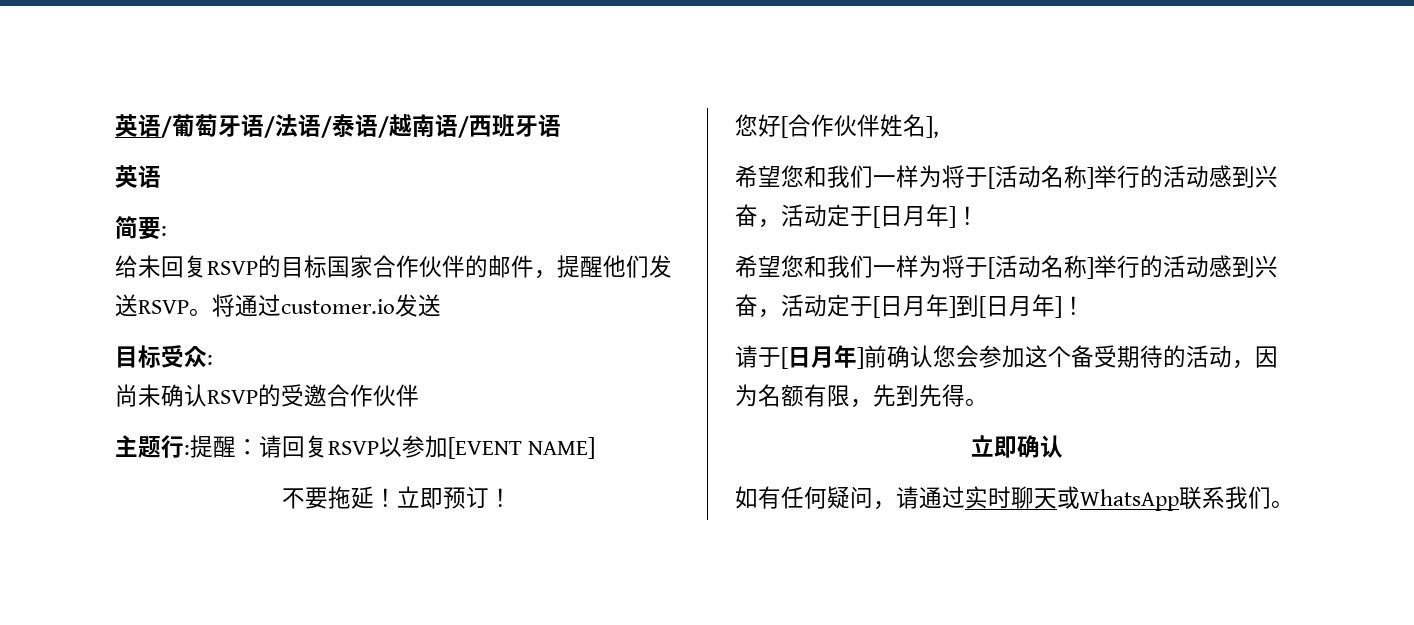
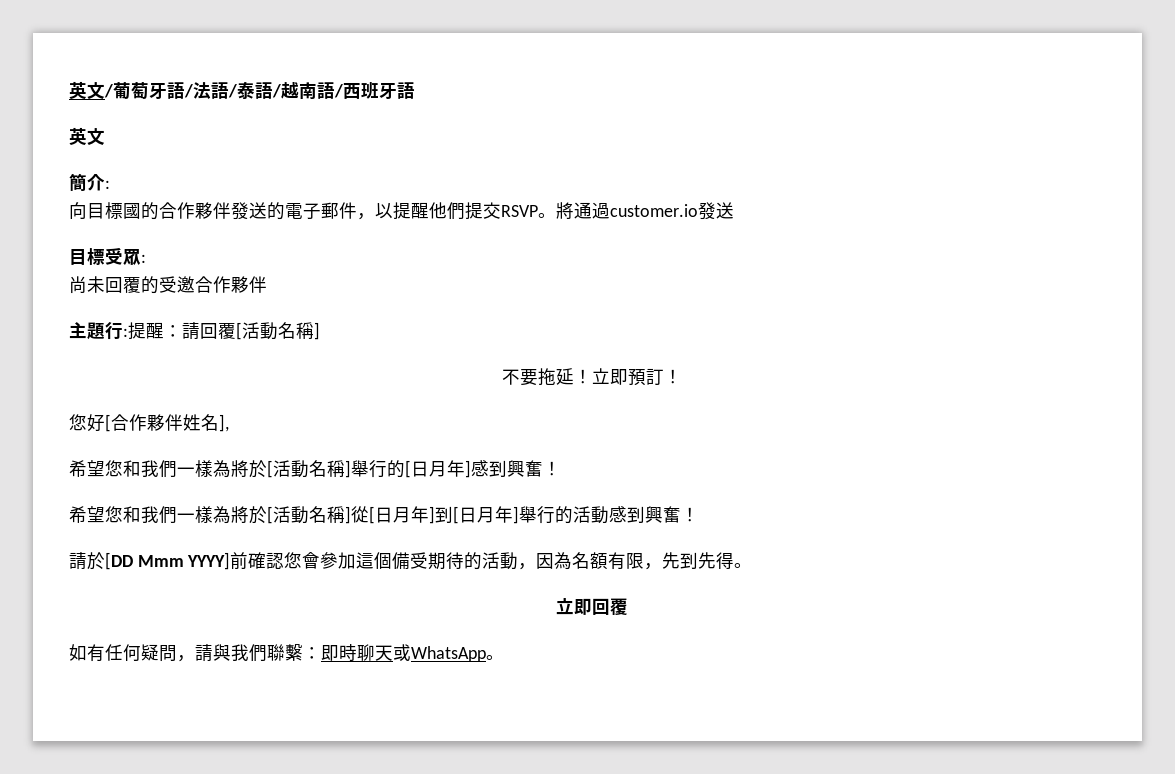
- 英语/葡萄牙语/法语/泰语/越南语/西班牙语
- 英语
- 简要:
- 给未回复RSVP的目标国家合作伙伴的邮件，提醒他们发送RSVP。将通过customer.io发送
+ 英文/葡萄牙語/法語/泰語/越南語/西班牙語
+ 英文
+ 簡介:
+ 向目標國的合作夥伴發送的電子郵件，以提醒他們提交RSVP。將通過customer.io發送
- 目标受众:
+ 目標受眾:
- 尚未确认RSVP的受邀合作伙伴
+ 尚未回覆的受邀合作夥伴
- 主题行:提醒：请回复RSVP以参加[EVENT NAME]
+ 主題行:提醒：請回覆[活動名稱]
- 立即预订！
+ 立即預訂！
- 您好[合作伙伴姓名],
+ 您好[合作夥伴姓名],
- 希望您和我们一样为将于[活动名称]举行的活动感到兴奋，活动定于[日月年]！
+ 希望您和我們一樣為將於[活動名稱]舉行的[日月年]感到興奮！
- 希望您和我们一样为将于[活动名称]举行的活动感到兴奋，活动定于[日月年]到[日月年]！
- 请于[日月年]前确认您会参加这个备受期待的活动，因为名额有限，先到先得。
+ 希望您和我們一樣為將於[活動名稱]從[日月年]到[日月年]舉行的活動感到興奮！
+ 請於[DD Mmm YYYY]前確認您會參加這個備受期待的活動，因為名額有限，先到先得。
- 立即确认
+ 立即回覆
- 如有任何疑问，请通过实时聊天或WhatsApp联系我们。
+ 如有任何疑問，請與我們聯繫：即時聊天或WhatsApp。

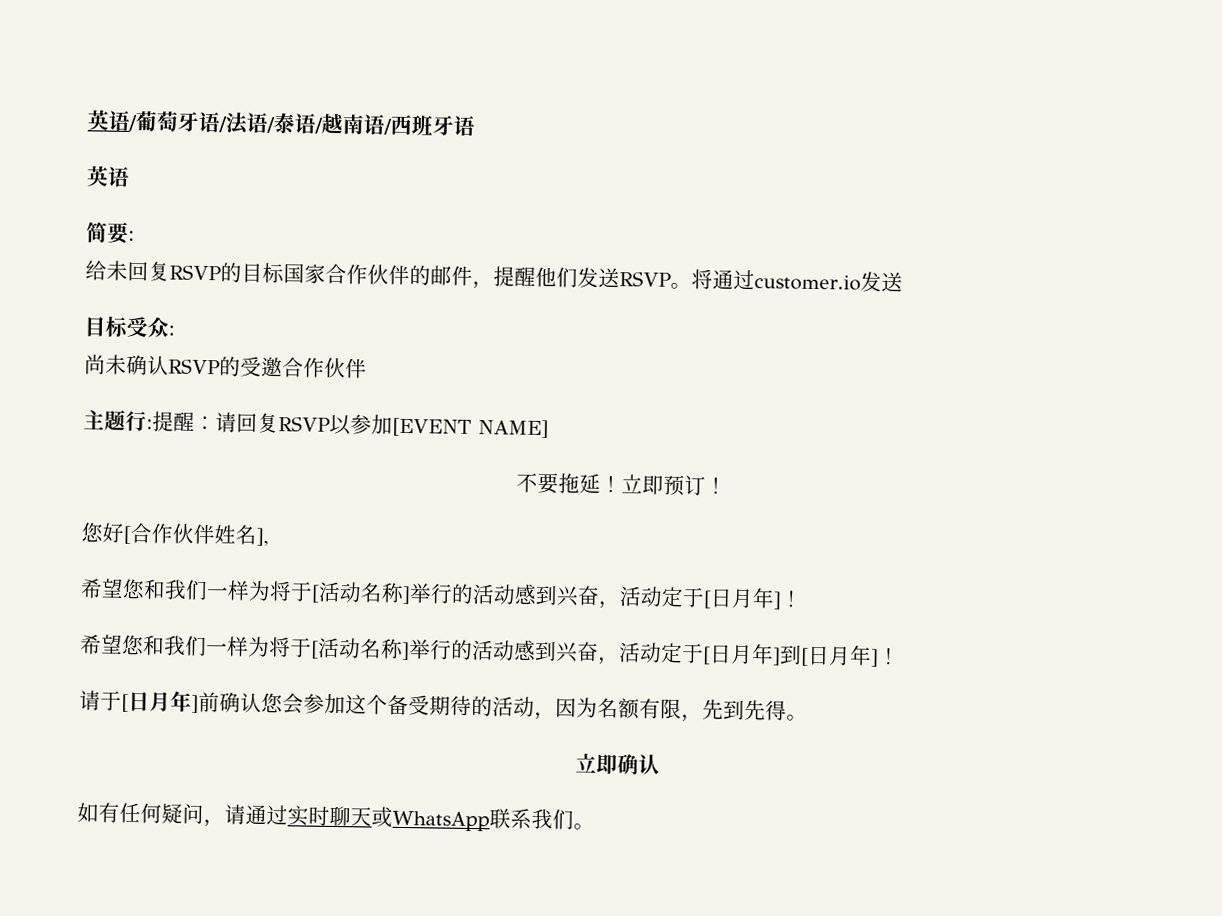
- 英文/葡萄牙語/法語/泰語/越南語/西班牙語
- 英文
- 簡介:
- 向目標國的合作夥伴發送的電子郵件，以提醒他們提交RSVP。將通過customer.io發送
+ 英语/葡萄牙语/法语/泰语/越南语/西班牙语
+ 英语
+ 简要:
+ 给未回复RSVP的目标国家合作伙伴的邮件，提醒他们发送RSVP。将通过customer.io发送
- 目標受眾:
+ 目标受众:
- 尚未回覆的受邀合作夥伴
+ 尚未确认RSVP的受邀合作伙伴
- 主題行:提醒：請回覆[活動名稱]
+ 主题行:提醒：请回复RSVP以参加[EVENT NAME]
- 立即預訂！
+ 立即预订！
- 您好[合作夥伴姓名],
+ 您好[合作伙伴姓名],
- 希望您和我們一樣為將於[活動名稱]舉行的[日月年]感到興奮！
+ 希望您和我们一样为将于[活动名称]举行的活动感到兴奋，活动定于[日月年]！
- 希望您和我們一樣為將於[活動名稱]從[日月年]到[日月年]舉行的活動感到興奮！
- 請於[DD Mmm YYYY]前確認您會參加這個備受期待的活動，因為名額有限，先到先得。
+ 希望您和我们一样为将于[活动名称]举行的活动感到兴奋，活动定于[日月年]到[日月年]！
+ 请于[日月年]前确认您会参加这个备受期待的活动，因为名额有限，先到先得。
- 立即回覆
+ 立即确认
- 如有任何疑問，請與我們聯繫：即時聊天或WhatsApp。
+ 如有任何疑问，请通过实时聊天或WhatsApp联系我们。

